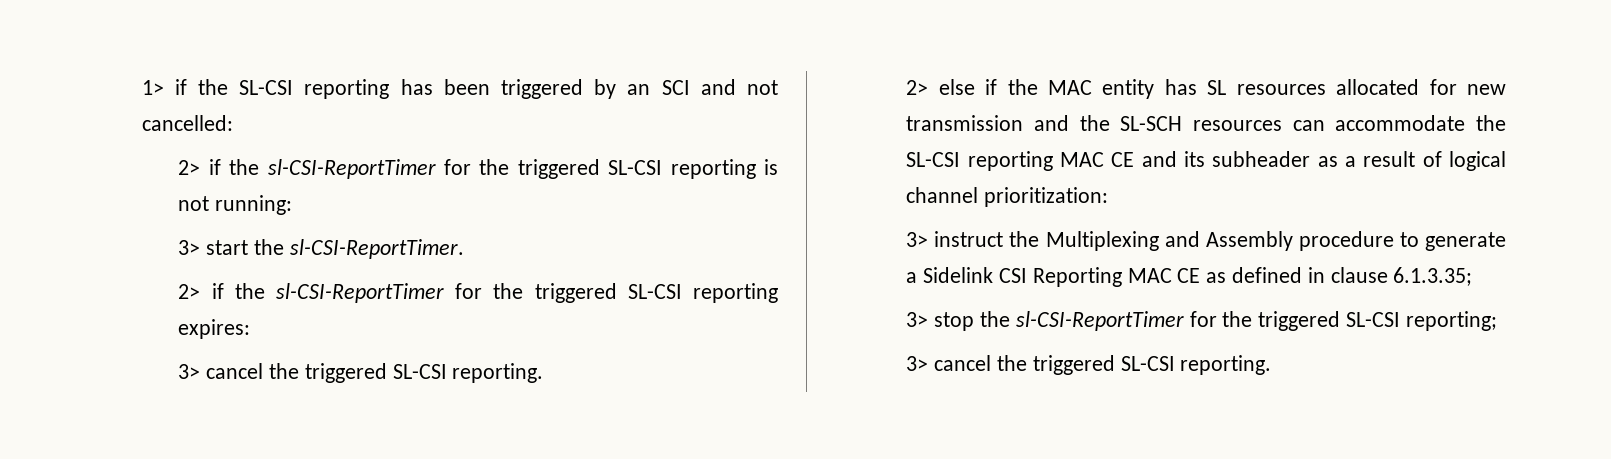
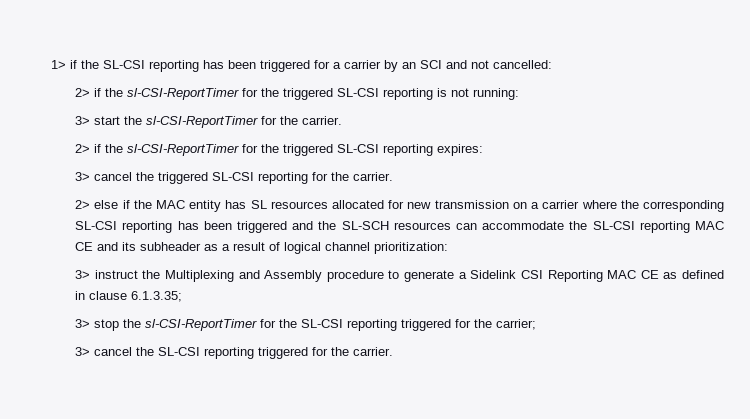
- 1> if the SL-CSI reporting has been triggered by an SCI and not cancelled:
+ 1> if the SL-CSI reporting has been triggered for a carrier by an SCI and not cancelled:
- 3> start the sl-CSI-ReportTimer.
+ 3> start the sl-CSI-ReportTimer for the carrier.
  2> if the sl-CSI-ReportTimer for the triggered SL-CSI reporting expires:
- 3> cancel the triggered SL-CSI reporting.
+ 3> cancel the triggered SL-CSI reporting for the carrier.
- 2> else if the MAC entity has SL resources allocated for new transmission and the SL-SCH resources can accommodate the SL-CSI reporting MAC CE and its subheader as a result of logical channel prioritization:
+ 2> else if the MAC entity has SL resources allocated for new transmission on a carrier where the corresponding SL-CSI reporting has been triggered and the SL-SCH resources can accommodate the SL-CSI reporting MAC CE and its subheader as a result of logical channel prioritization:
- 3> stop the sl-CSI-ReportTimer for the triggered SL-CSI reporting;
- 3> cancel the triggered SL-CSI reporting.
+ 3> stop the sl-CSI-ReportTimer for the SL-CSI reporting triggered for the carrier;
+ 3> cancel the SL-CSI reporting triggered for the carrier.

